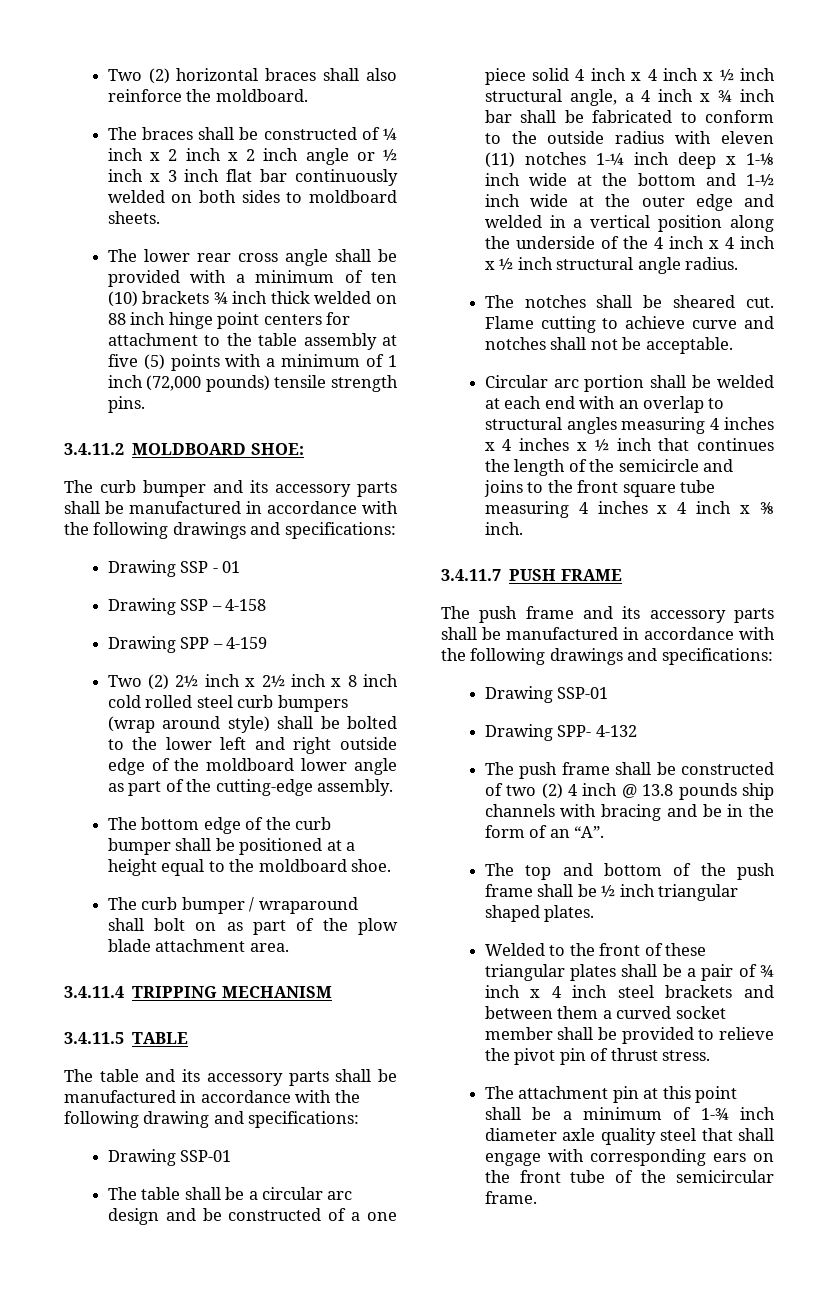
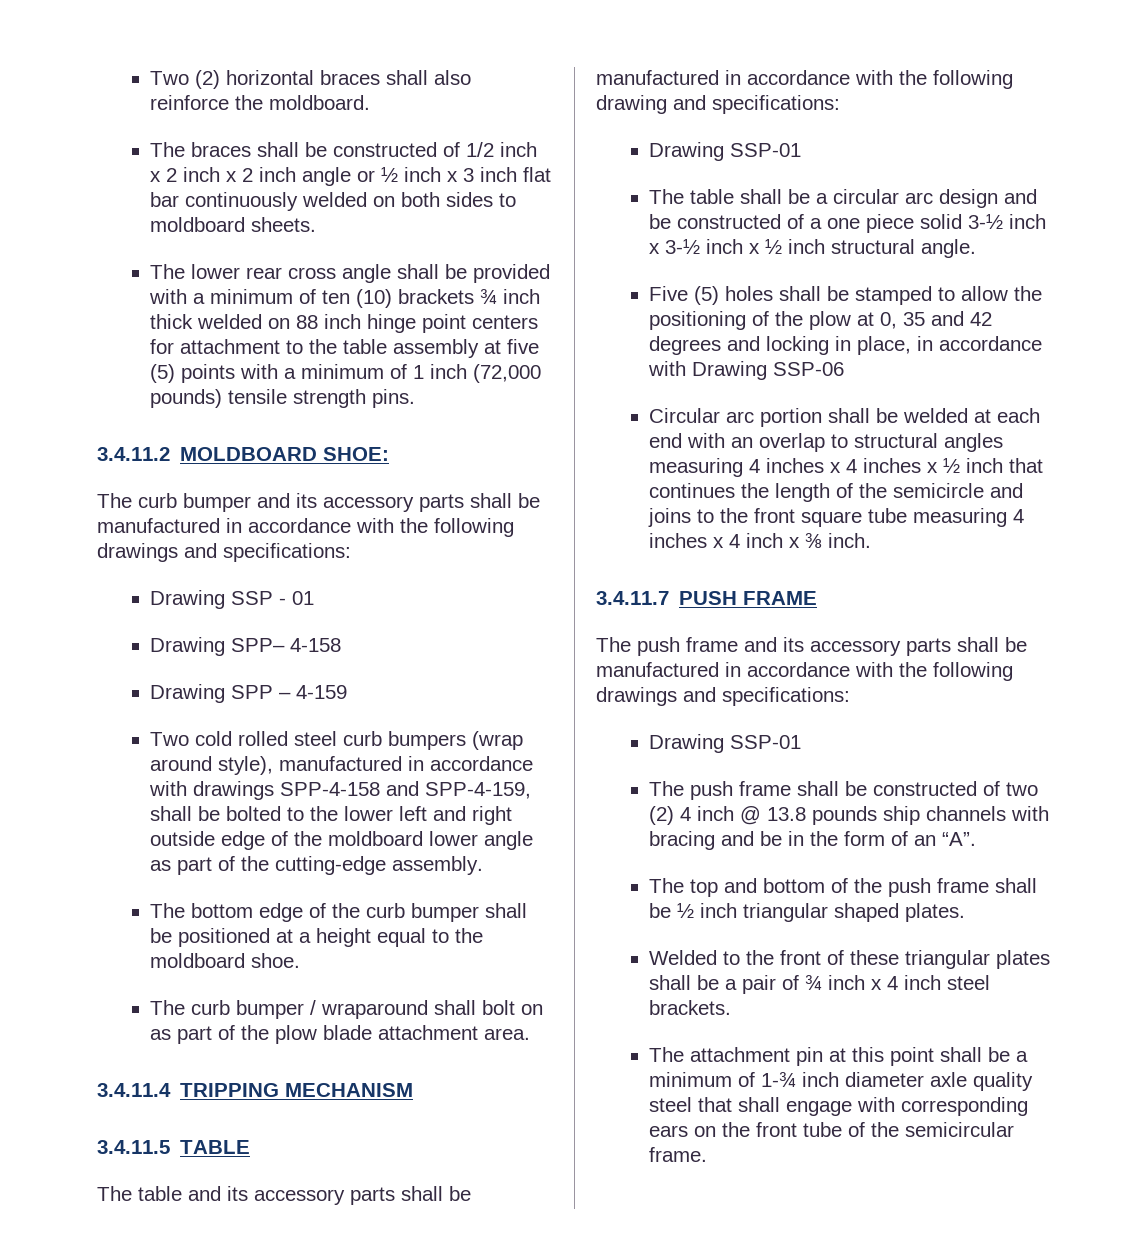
- The braces shall be constructed of ¼ inch x 2 inch x 2 inch angle or ½ inch x 3 inch flat bar continuously welded on both sides to moldboard sheets.
+ The braces shall be constructed of 1/2 inch x 2 inch x 2 inch angle or ½ inch x 3 inch flat bar continuously welded on both sides to moldboard sheets.
- Drawing SSP – 4-158
+ Drawing SPP– 4-158
- Two (2) 2½ inch x 2½ inch x 8 inch cold rolled steel curb bumpers (wrap around style) shall be bolted to the lower left and right outside edge of the moldboard lower angle as part of the cutting-edge assembly.
+ Two cold rolled steel curb bumpers (wrap around style), manufactured in accordance with drawings SPP-4-158 and SPP-4-159, shall be bolted to the lower left and right outside edge of the moldboard lower angle as part of the cutting-edge assembly.
- The table shall be a circular arc design and be constructed of a one piece solid 4 inch x 4 inch x ½ inch structural angle, a 4 inch x ¾ inch bar shall be fabricated to conform to the outside radius with eleven (11) notches 1-¼ inch deep x 1-⅛ inch wide at the bottom and 1-½ inch wide at the outer edge and welded in a vertical position along the underside of the 4 inch x 4 inch x ½ inch structural angle radius.
- The notches shall be sheared cut. Flame cutting to achieve curve and notches shall not be acceptable.
+ The table shall be a circular arc design and be constructed of a one piece solid 3-½ inch x 3-½ inch x ½ inch structural angle.
+ Five (5) holes shall be stamped to allow the positioning of the plow at 0, 35 and 42 degrees and locking in place, in accordance with Drawing SSP-06
- Drawing SPP- 4-132
- Welded to the front of these triangular plates shall be a pair of ¾ inch x 4 inch steel brackets and between them a curved socket member shall be provided to relieve the pivot pin of thrust stress.
+ Welded to the front of these triangular plates shall be a pair of ¾ inch x 4 inch steel brackets.

